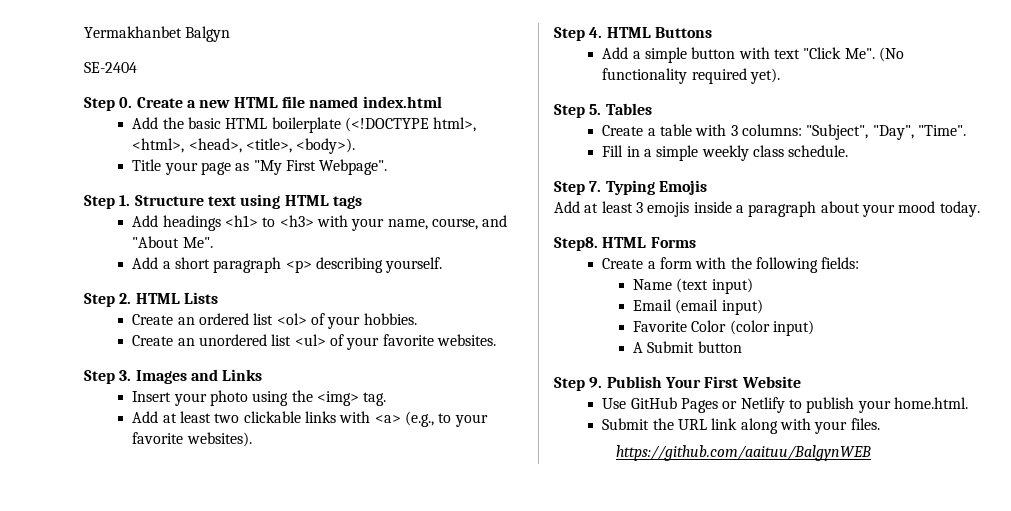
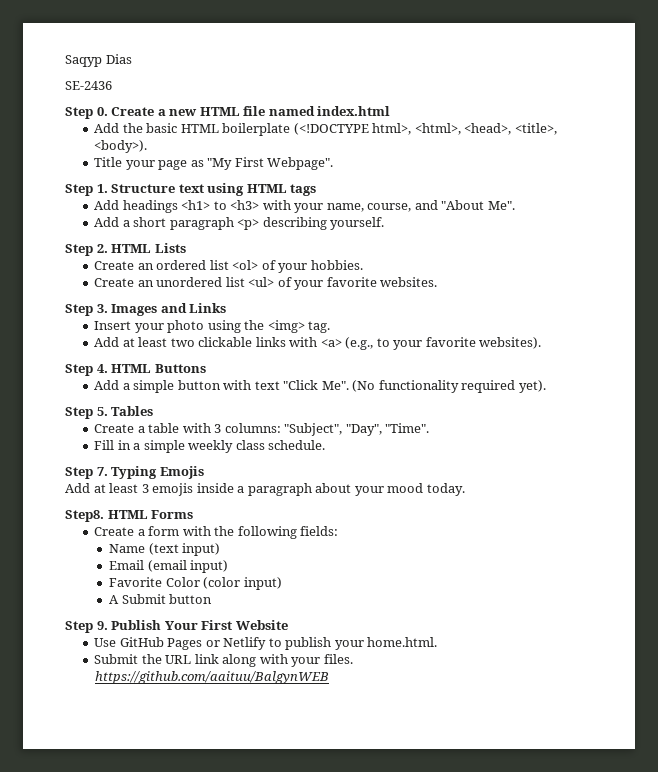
- Yermakhanbet Balgyn
- SE-2404
+ Saqyp Dias
+ SE-2436

